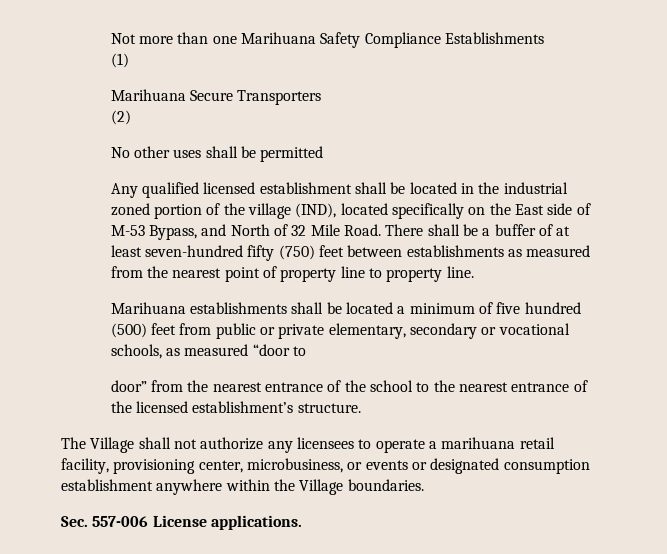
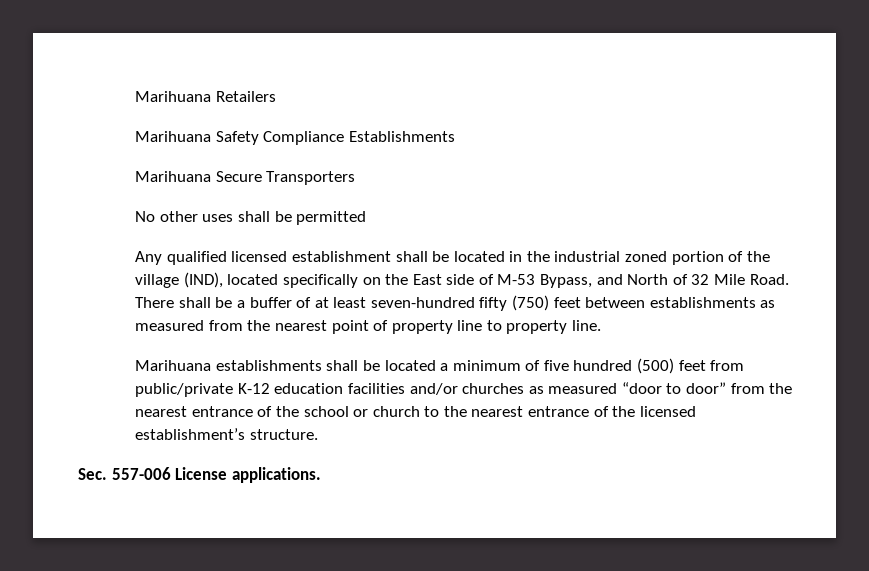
- Not more than one Marihuana Safety Compliance Establishments
+ Marihuana Retailers
+ Marihuana Safety Compliance Establishments
- (1)
- (2)
- Marihuana establishments shall be located a minimum of five hundred (500) feet from public or private elementary, secondary or vocational schools, as measured “door to
- door” from the nearest entrance of the school to the nearest entrance of the licensed establishment’s structure.
+ Marihuana establishments shall be located a minimum of five hundred (500) feet from public/private K-12 education facilities and/or churches as measured “door to door” from the nearest entrance of the school or church to the nearest entrance of the licensed establishment’s structure.
- The Village shall not authorize any licensees to operate a marihuana retail facility, provisioning center, microbusiness, or events or designated consumption establishment anywhere within the Village boundaries.

